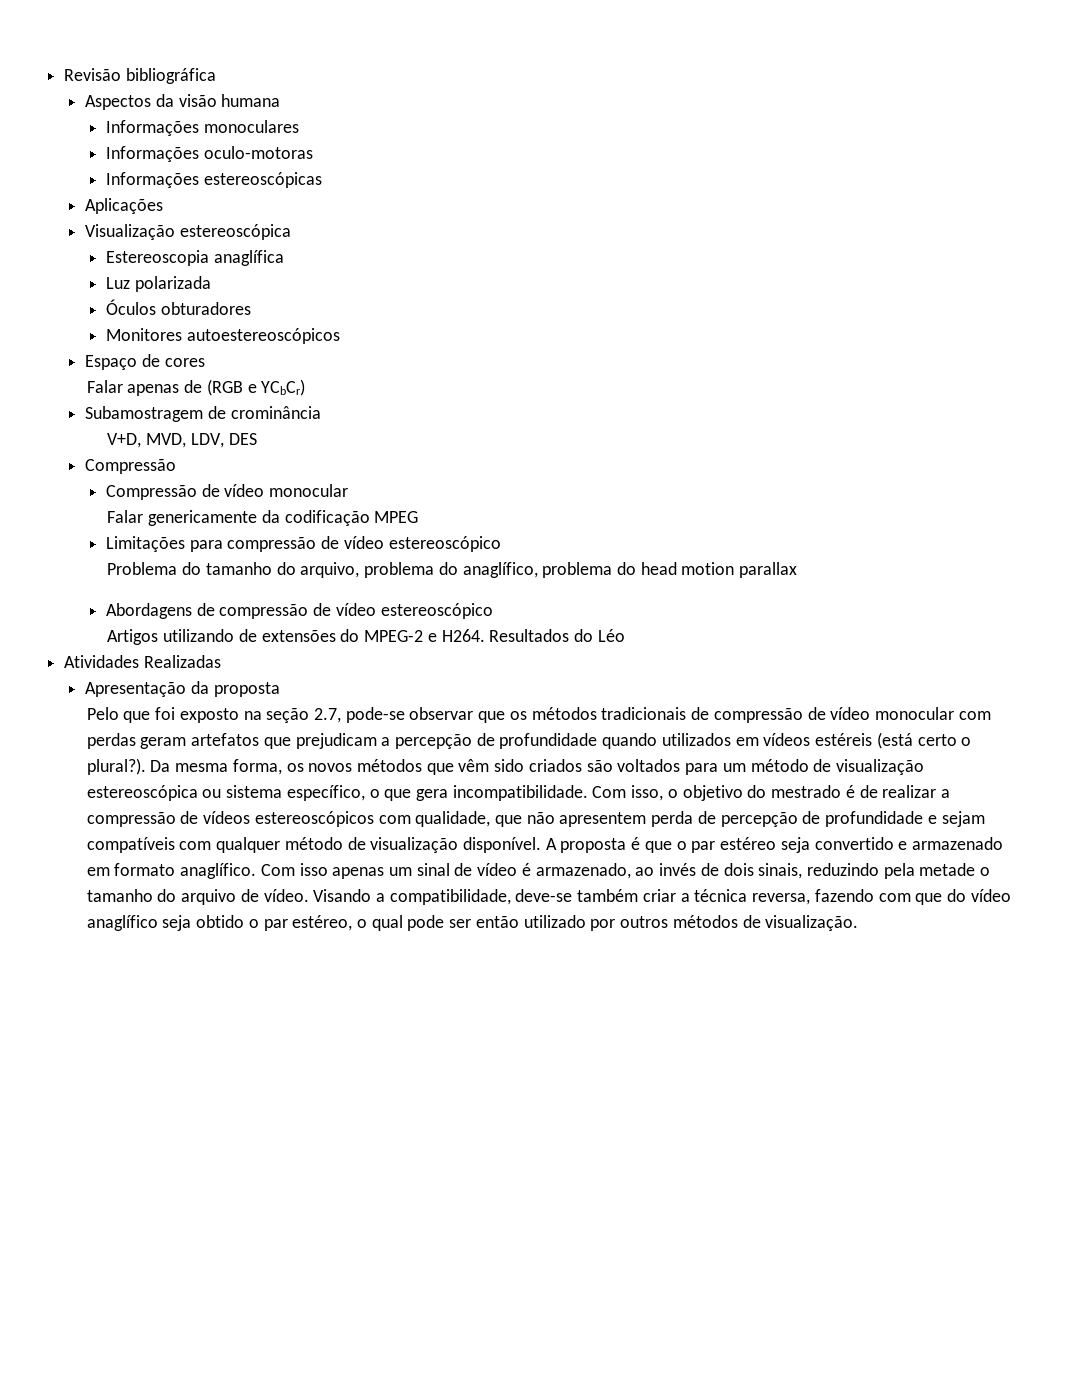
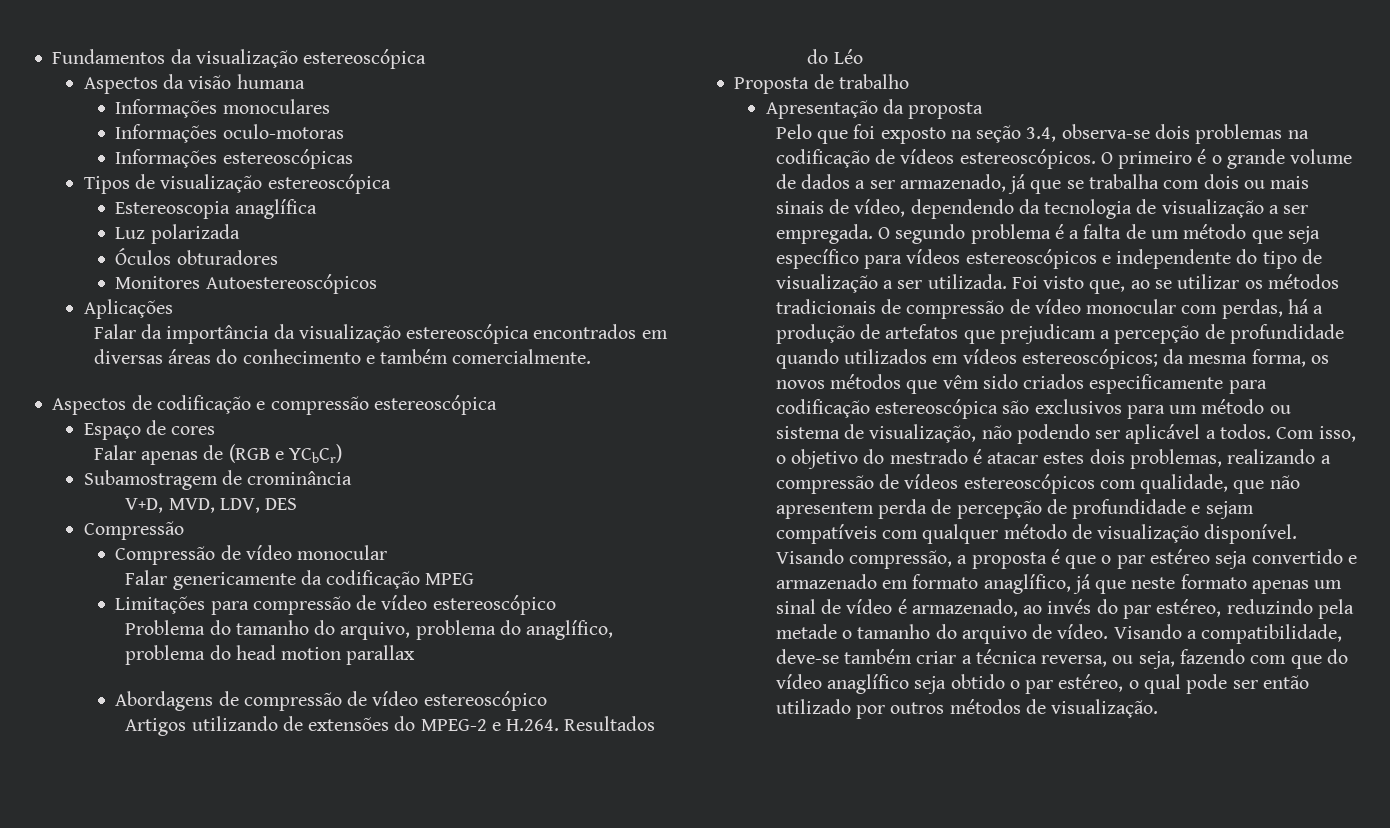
- Revisão bibliográfica
+ Fundamentos da visualização estereoscópica
- Aplicações
- Visualização estereoscópica
+ Tipos de visualização estereoscópica
- Monitores autoestereoscópicos
+ Monitores Autoestereoscópicos
+ Aplicações
+ Falar da importância da visualização estereoscópica encontrados em diversas áreas do conhecimento e também comercialmente.
+ Aspectos de codificação e compressão estereoscópica
- Artigos utilizando de extensões do MPEG-2 e H264. Resultados do Léo
+ Artigos utilizando de extensões do MPEG-2 e H.264. Resultados do Léo
- Atividades Realizadas
+ Proposta de trabalho
- Pelo que foi exposto na seção 2.7, pode-se observar que os métodos tradicionais de compressão de vídeo monocular com perdas geram artefatos que prejudicam a percepção de profundidade quando utilizados em vídeos estéreis (está certo o plural?). Da mesma forma, os novos métodos que vêm sido criados são voltados para um método de visualização estereoscópica ou sistema específico, o que gera incompatibilidade.
+ Pelo que foi exposto na seção 3.4, observa-se dois problemas na codificação de vídeos estereoscópicos. O primeiro é o grande volume de dados a ser armazenado, já que se trabalha com dois ou mais sinais de vídeo, dependendo da tecnologia de visualização a ser empregada. O segundo problema é a falta de um método que seja específico para vídeos estereoscópicos e independente do tipo de visualização a ser utilizada. Foi visto que, ao se utilizar os métodos tradicionais de compressão de vídeo monocular com perdas, há a produção de artefatos que prejudicam a percepção de profundidade quando utilizados em vídeos estereoscópicos; da mesma forma, os novos métodos que vêm sido criados especificamente para codificação estereoscópica são exclusivos para um método ou sistema de visualização, não podendo ser aplicável a todos.
- Com isso, o objetivo do mestrado é de realizar a compressão de vídeos estereoscópicos com qualidade, que não apresentem perda de percepção de profundidade e sejam compatíveis com qualquer método de visualização disponível.
+ Com isso, o objetivo do mestrado é atacar estes dois problemas, realizando a compressão de vídeos estereoscópicos com qualidade, que não apresentem perda de percepção de profundidade e sejam compatíveis com qualquer método de visualização disponível.
- A proposta é que o par estéreo seja convertido e armazenado em formato anaglífico. Com isso apenas um sinal de vídeo é armazenado, ao invés de dois sinais, reduzindo pela metade o tamanho do arquivo de vídeo.
+ Visando compressão, a proposta é que o par estéreo seja convertido e armazenado em formato anaglífico, já que neste formato apenas um sinal de vídeo é armazenado, ao invés do par estéreo, reduzindo pela metade o tamanho do arquivo de vídeo.
- Visando a compatibilidade, deve-se também criar a técnica reversa, fazendo com que do vídeo anaglífico seja obtido o par estéreo, o qual pode ser então utilizado por outros métodos de visualização.
+ Visando a compatibilidade, deve-se também criar a técnica reversa, ou seja, fazendo com que do vídeo anaglífico seja obtido o par estéreo, o qual pode ser então utilizado por outros métodos de visualização.

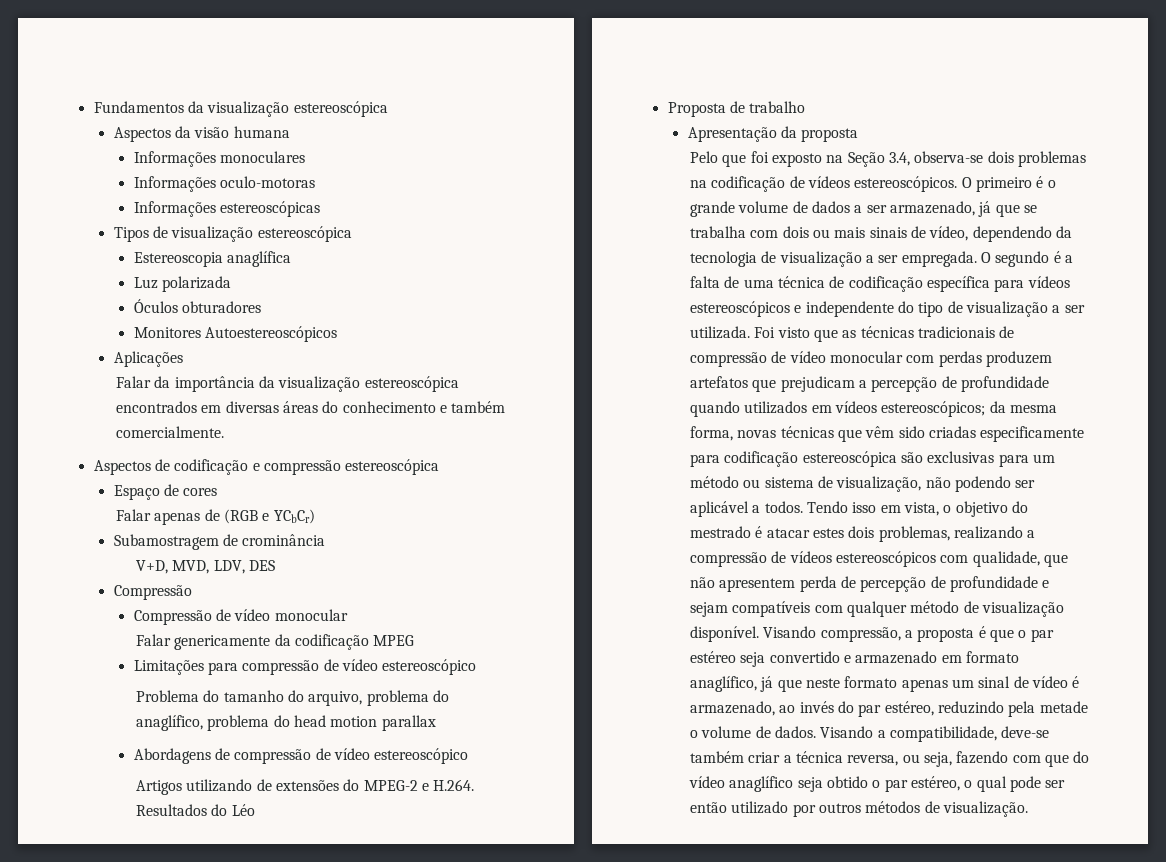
- Pelo que foi exposto na seção 3.4, observa-se dois problemas na codificação de vídeos estereoscópicos.
+ Pelo que foi exposto na Seção 3.4, observa-se dois problemas na codificação de vídeos estereoscópicos.
- O segundo problema é a falta de um método que seja específico para vídeos estereoscópicos e independente do tipo de visualização a ser utilizada.
+ O segundo é a falta de uma técnica de codificação específica para vídeos estereoscópicos e independente do tipo de visualização a ser utilizada.
- Foi visto que, ao se utilizar os métodos tradicionais de compressão de vídeo monocular com perdas, há a produção de artefatos que prejudicam a percepção de profundidade quando utilizados em vídeos estereoscópicos; da mesma forma, os novos métodos que vêm sido criados especificamente para codificação estereoscópica são exclusivos para um método ou sistema de visualização, não podendo ser aplicável a todos.
+ Foi visto que as técnicas tradicionais de compressão de vídeo monocular com perdas produzem artefatos que prejudicam a percepção de profundidade quando utilizados em vídeos estereoscópicos; da mesma forma, novas técnicas que vêm sido criadas especificamente para codificação estereoscópica são exclusivas para um método ou sistema de visualização, não podendo ser aplicável a todos.
- Com isso, o objetivo do mestrado é atacar estes dois problemas, realizando a compressão de vídeos estereoscópicos com qualidade, que não apresentem perda de percepção de profundidade e sejam compatíveis com qualquer método de visualização disponível.
+ Tendo isso em vista, o objetivo do mestrado é atacar estes dois problemas, realizando a compressão de vídeos estereoscópicos com qualidade, que não apresentem perda de percepção de profundidade e sejam compatíveis com qualquer método de visualização disponível.
- Visando compressão, a proposta é que o par estéreo seja convertido e armazenado em formato anaglífico, já que neste formato apenas um sinal de vídeo é armazenado, ao invés do par estéreo, reduzindo pela metade o tamanho do arquivo de vídeo.
+ Visando compressão, a proposta é que o par estéreo seja convertido e armazenado em formato anaglífico, já que neste formato apenas um sinal de vídeo é armazenado, ao invés do par estéreo, reduzindo pela metade o volume de dados.

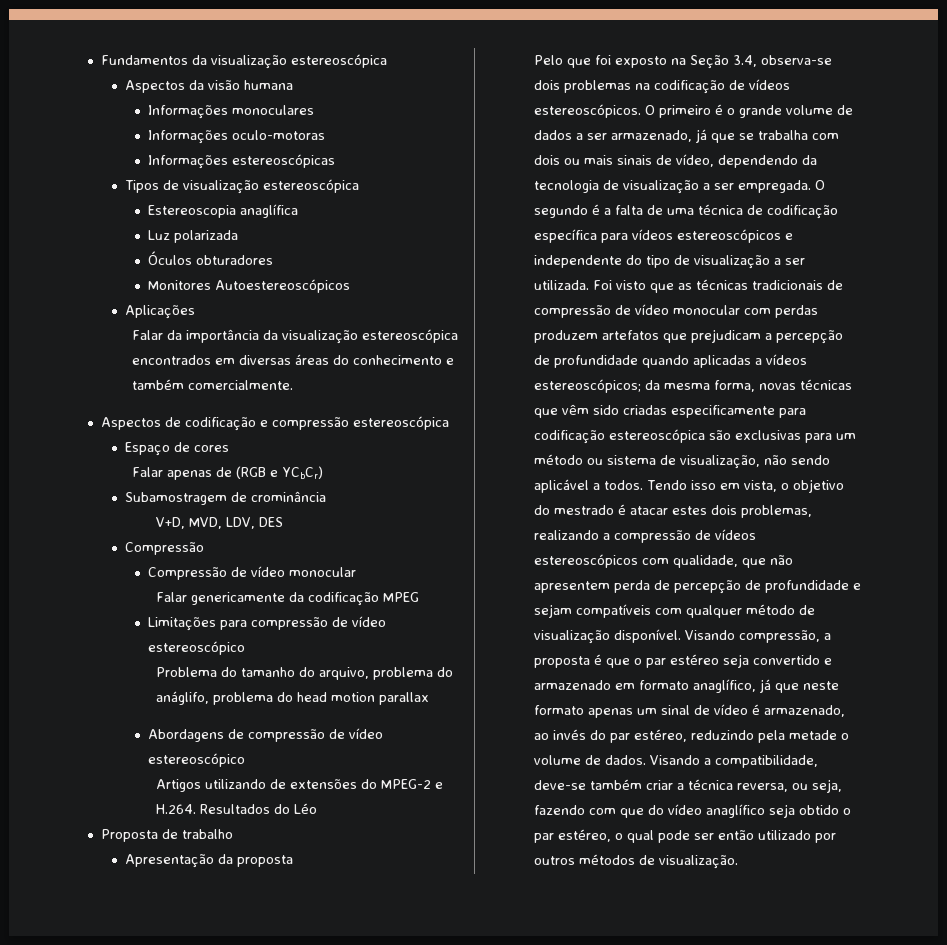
- Problema do tamanho do arquivo, problema do anaglífico, problema do head motion parallax
+ Problema do tamanho do arquivo, problema do anáglifo, problema do head motion parallax
- Foi visto que as técnicas tradicionais de compressão de vídeo monocular com perdas produzem artefatos que prejudicam a percepção de profundidade quando utilizados em vídeos estereoscópicos; da mesma forma, novas técnicas que vêm sido criadas especificamente para codificação estereoscópica são exclusivas para um método ou sistema de visualização, não podendo ser aplicável a todos.
+ Foi visto que as técnicas tradicionais de compressão de vídeo monocular com perdas produzem artefatos que prejudicam a percepção de profundidade quando aplicadas a vídeos estereoscópicos; da mesma forma, novas técnicas que vêm sido criadas especificamente para codificação estereoscópica são exclusivas para um método ou sistema de visualização, não sendo aplicável a todos.

